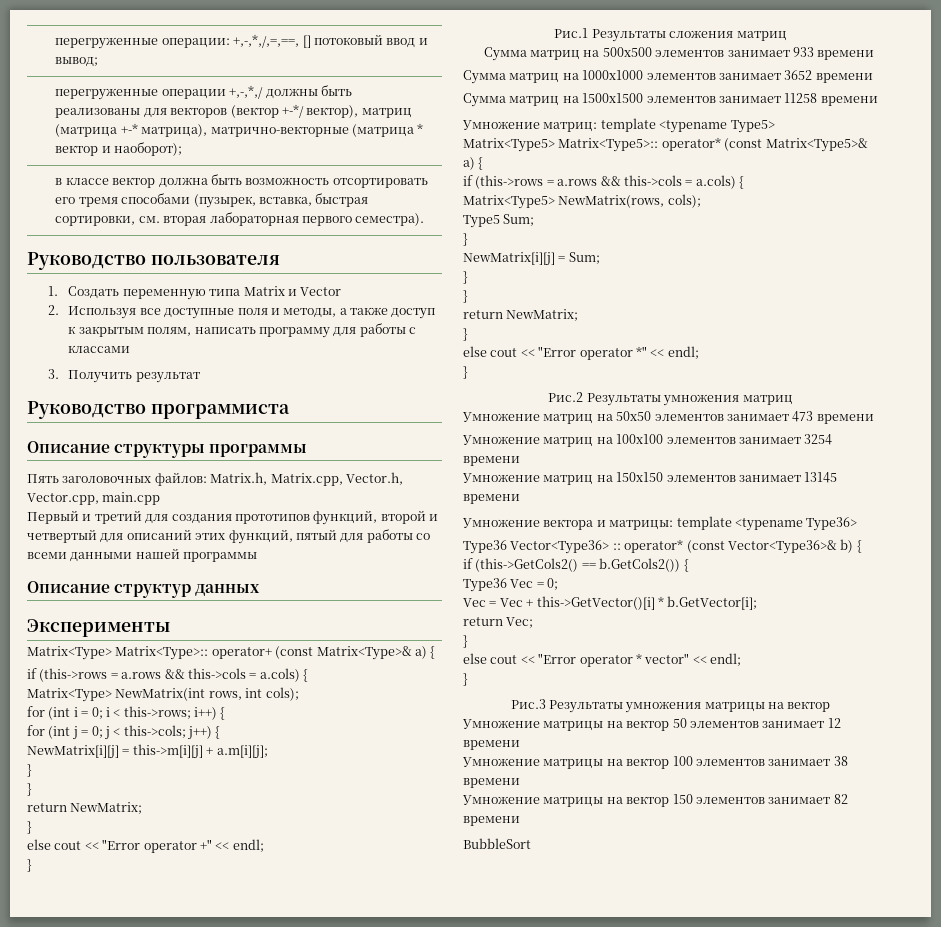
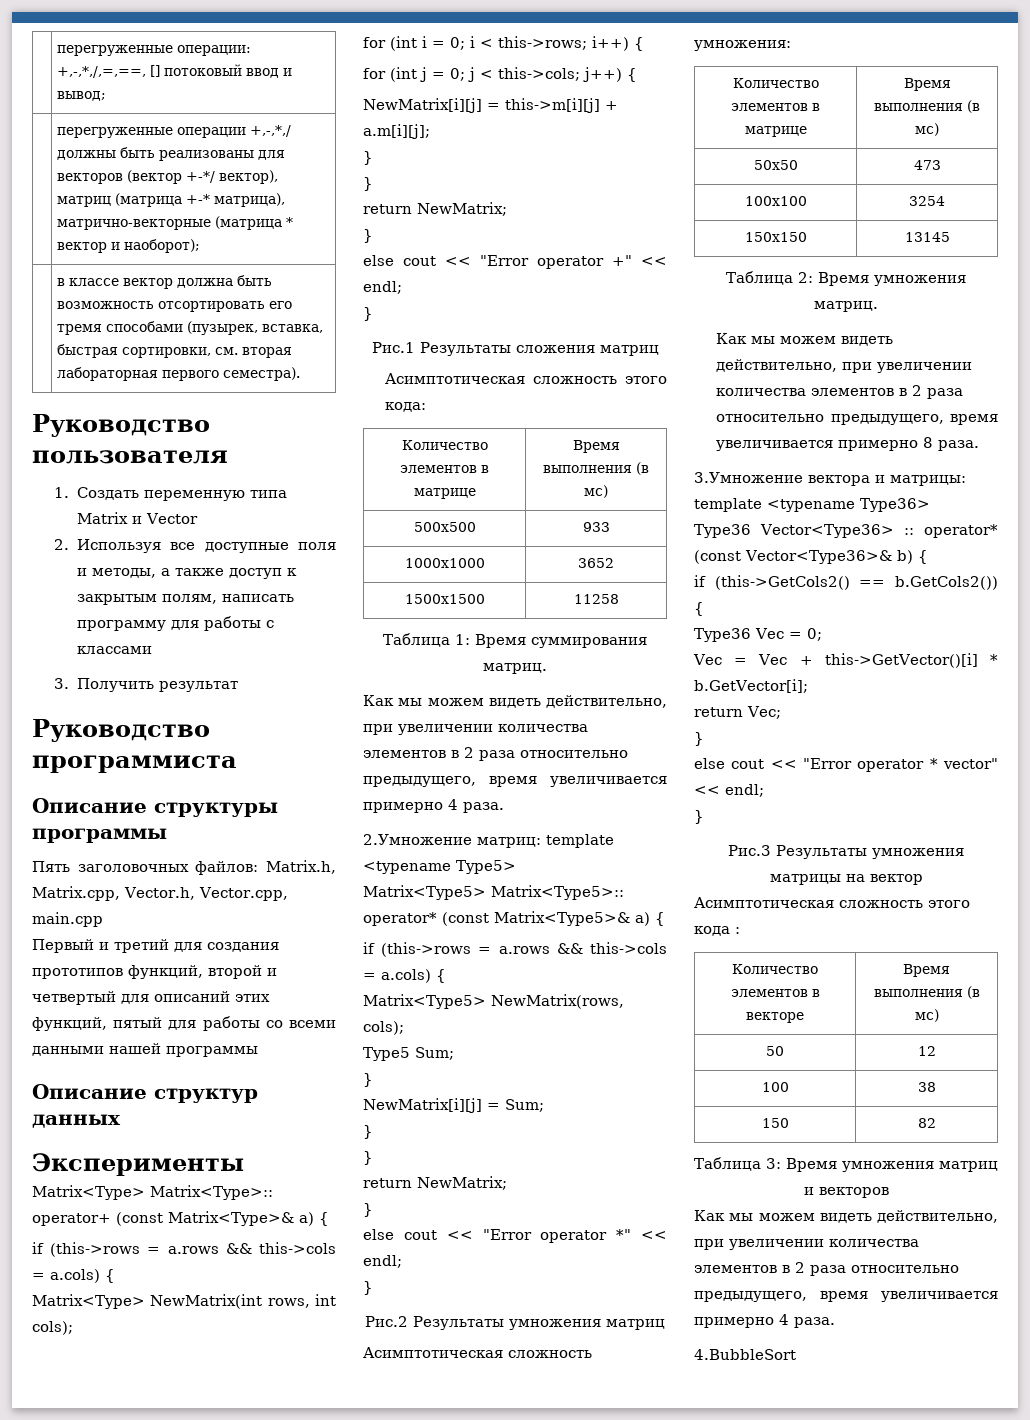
- Сумма матриц на 500x500 элементов занимает 933 времени
- Сумма матриц на 1000x1000 элементов занимает 3652 времени
- Сумма матриц на 1500x1500 элементов занимает 11258 времени
- Умножение матриц: template <typename Type5>
+ Асимптотическая сложность этого кода:
+ Количество элементов в матрице | Время выполнения (в мс)
+ 500х500 | 933
+ 1000х1000 | 3652
+ 1500х1500 | 11258
+ Таблица 1: Время суммирования матриц.
+ Как мы можем видеть действительно, при увеличении количества элементов в 2 раза относительно предыдущего, время увеличивается примерно 4 раза.
+ 2.Умножение матриц: template <typename Type5>
- Умножение матриц на 50x50 элементов занимает 473 времени
- Умножение матриц на 100x100 элементов занимает 3254 времени
- Умножение матриц на 150x150 элементов занимает 13145 времени
- Умножение вектора и матрицы: template <typename Type36>
+ Асимптотическая сложность умножения:
+ Количество элементов в матрице | Время выполнения (в мс)
+ 50x50 | 473
+ 100x100 | 3254
+ 150x150 | 13145
+ Таблица 2: Время умножения матриц.
+ Как мы можем видеть действительно, при увеличении количества элементов в 2 раза относительно предыдущего, время увеличивается примерно 8 раза.
+ 3.Умножение вектора и матрицы: template <typename Type36>
- Умножение матрицы на вектор 50 элементов занимает 12 времени
- Умножение матрицы на вектор 100 элементов занимает 38 времени
- Умножение матрицы на вектор 150 элементов занимает 82 времени
- BubbleSort
+ Асимптотическая сложность этого кода :
+ Количество элементов в векторе | Время выполнения (в мс)
+ 50 | 12
+ 100 | 38
+ 150 | 82
+ Таблица 3: Время умножения матриц и векторов
+ Как мы можем видеть действительно, при увеличении количества элементов в 2 раза относительно предыдущего, время увеличивается примерно 4 раза.
+ 4.BubbleSort

